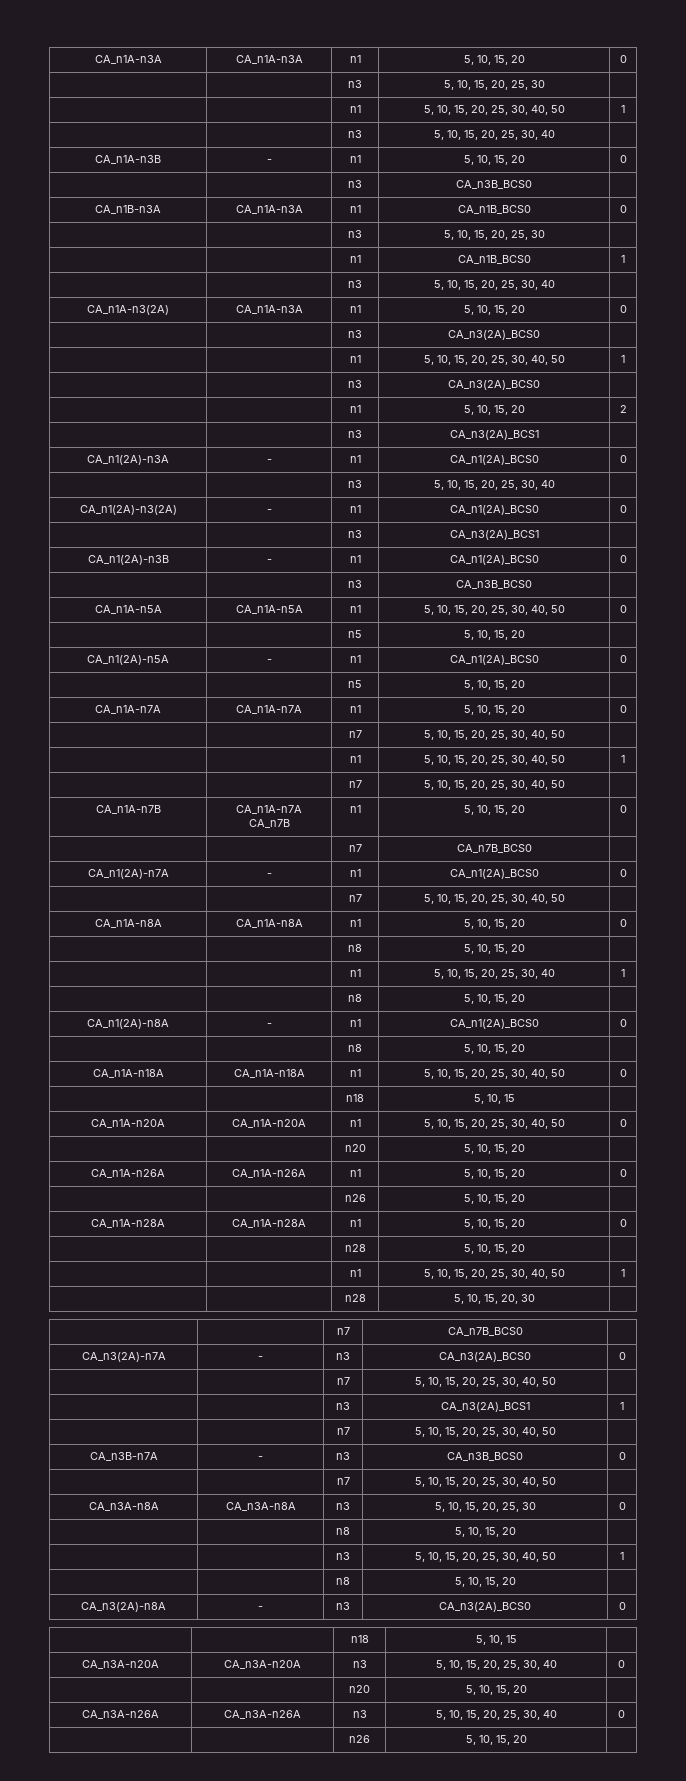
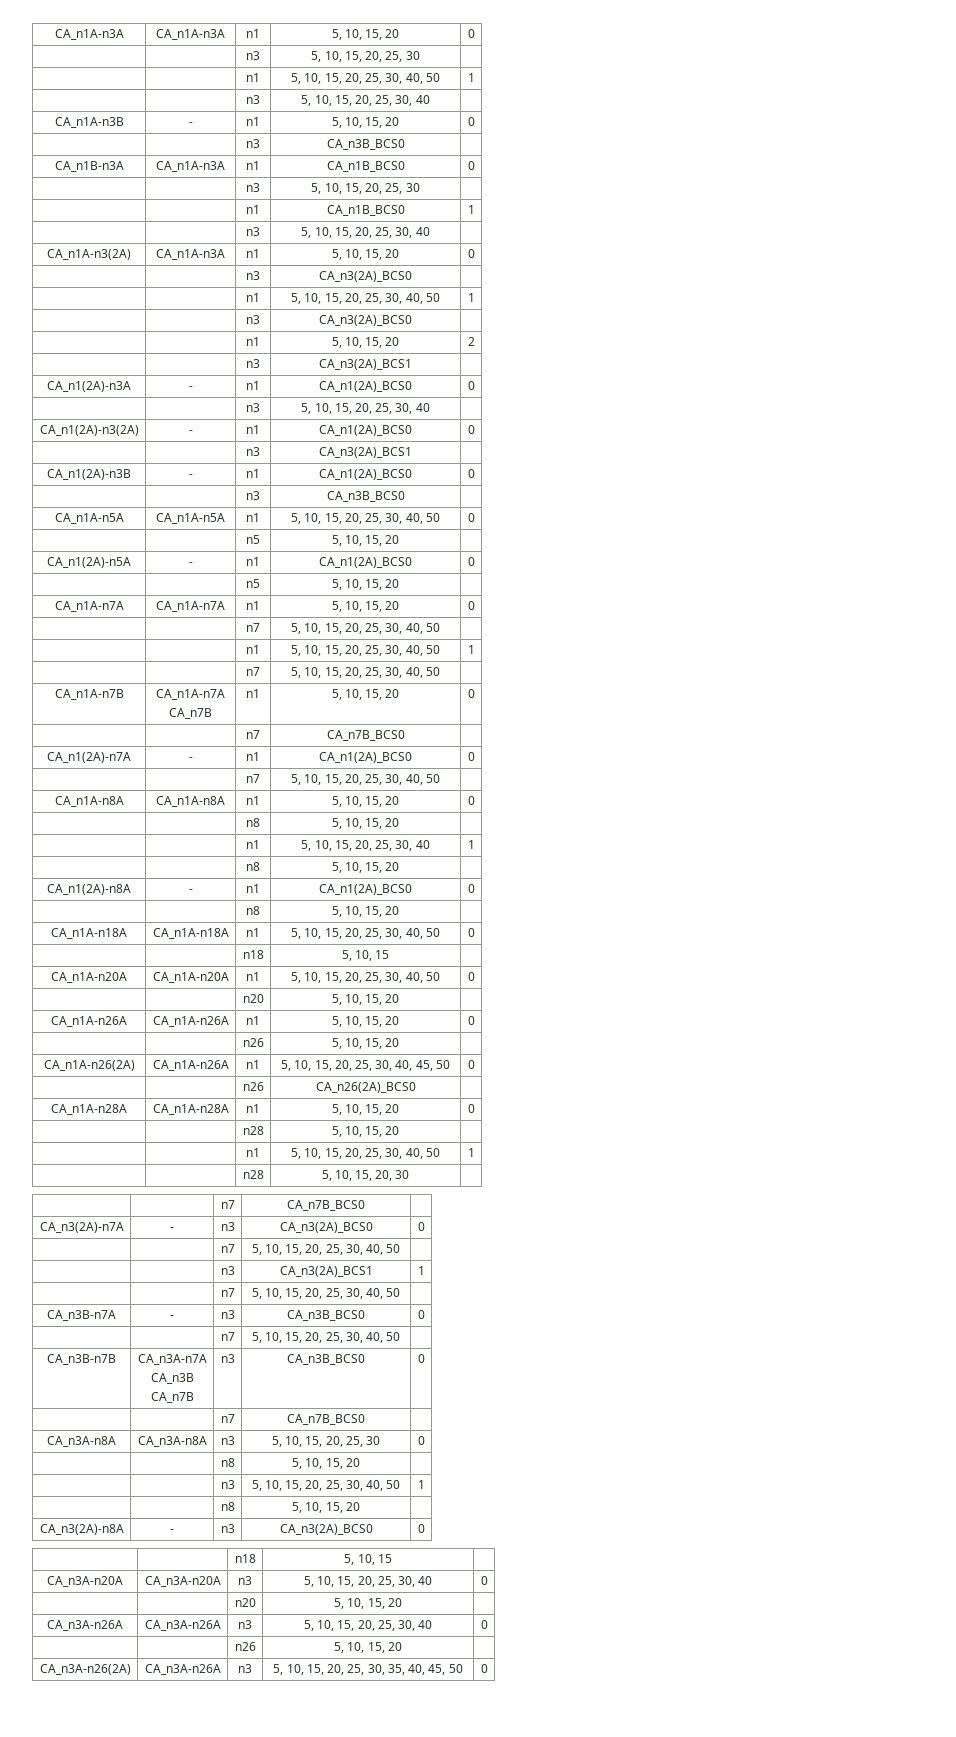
+ CA_n1A-n26(2A) | CA_n1A-n26A | n1 | 5, 10, 15, 20, 25, 30, 40, 45, 50 | 0
+ | | n26 | CA_n26(2A)_BCS0 |
+ CA_n3B-n7B | CA_n3A-n7A
+ CA_n3B
+ CA_n7B | n3 | CA_n3B_BCS0 | 0
+ | | n7 | CA_n7B_BCS0 |
+ CA_n3A-n26(2A) | CA_n3A-n26A | n3 | 5, 10, 15, 20, 25, 30, 35, 40, 45, 50 | 0

